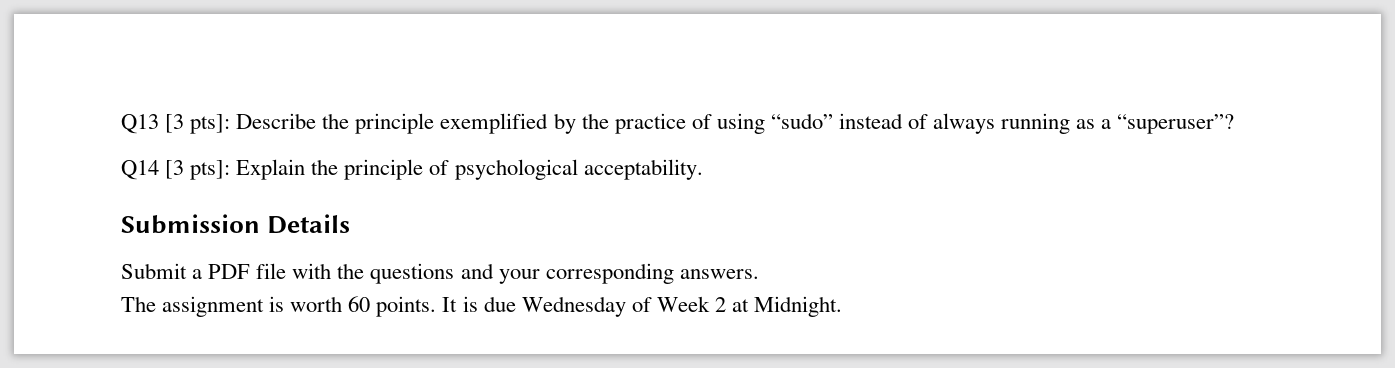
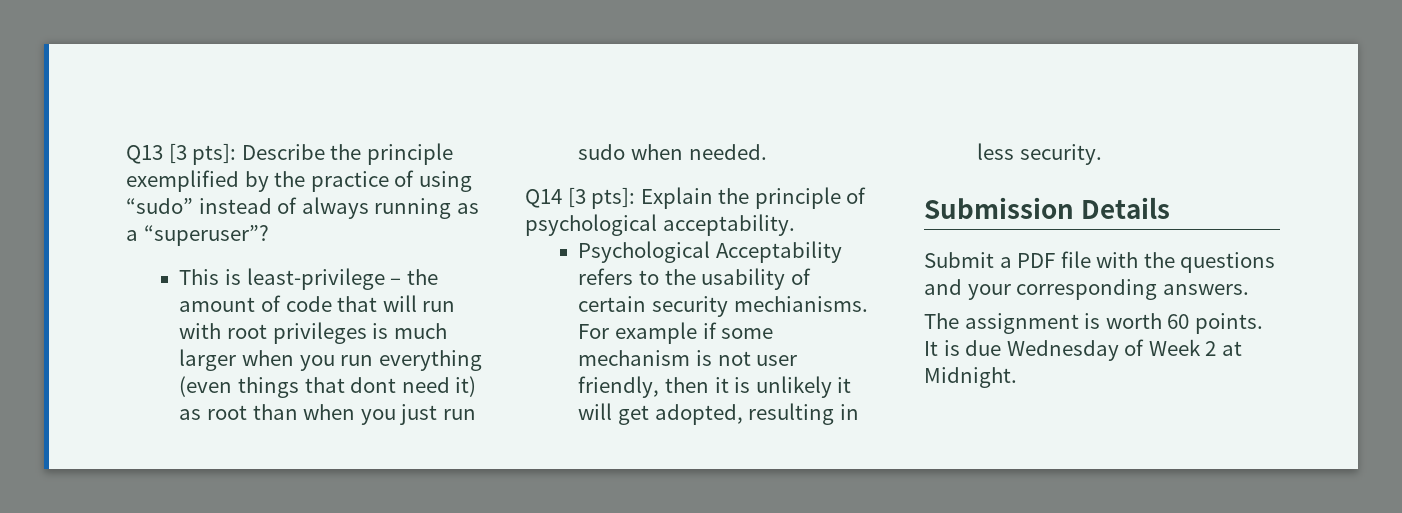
+ This is least-privilege – the amount of code that will run with root privileges is much larger when you run everything (even things that dont need it) as root than when you just run sudo when needed.
+ Psychological Acceptability refers to the usability of certain security mechianisms. For example if some mechanism is not user friendly, then it is unlikely it will get adopted, resulting in less security.

